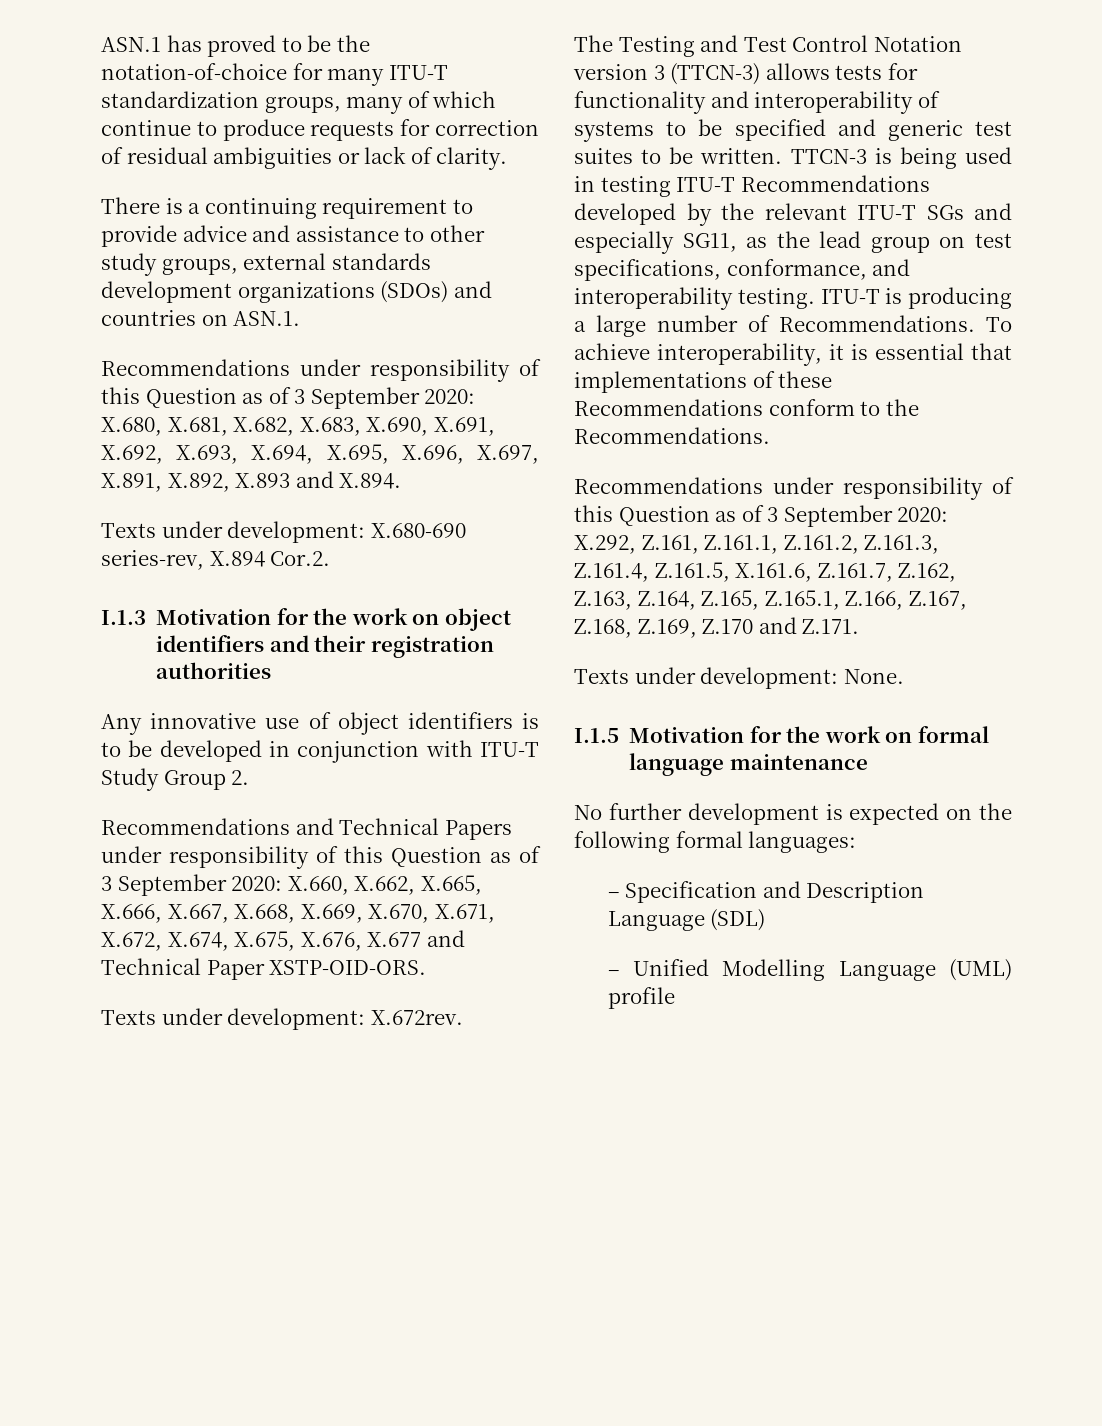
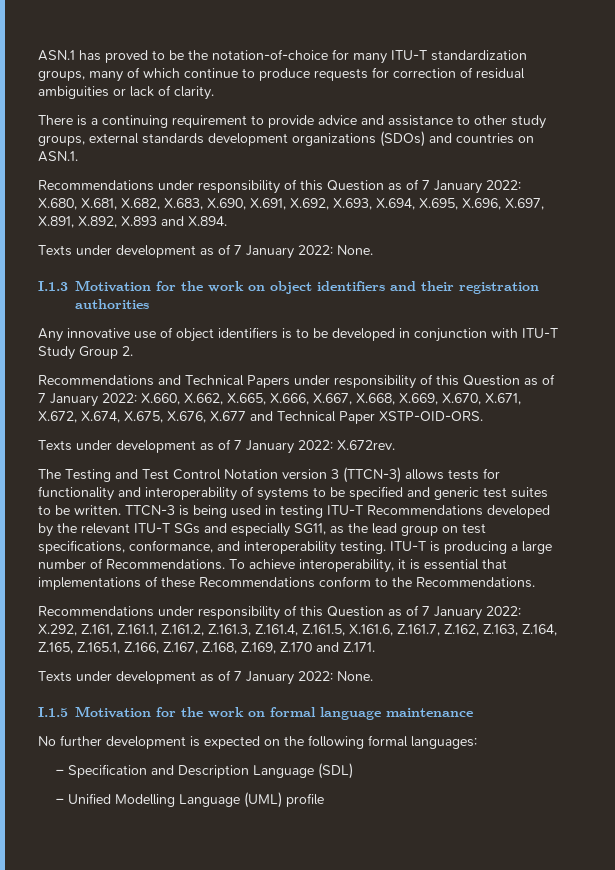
- Recommendations under responsibility of this Question as of 3 September 2020: X.680, X.681, X.682, X.683, X.690, X.691, X.692, X.693, X.694, X.695, X.696, X.697, X.891, X.892, X.893 and X.894.
- Texts under development: X.680-690 series-rev, X.894 Cor.2.
+ Recommendations under responsibility of this Question as of 7 January 2022: X.680, X.681, X.682, X.683, X.690, X.691, X.692, X.693, X.694, X.695, X.696, X.697, X.891, X.892, X.893 and X.894.
+ Texts under development as of 7 January 2022: None.
- Recommendations and Technical Papers under responsibility of this Question as of 3 September 2020: X.660, X.662, X.665, X.666, X.667, X.668, X.669, X.670, X.671, X.672, X.674, X.675, X.676, X.677 and Technical Paper XSTP-OID-ORS.
+ Recommendations and Technical Papers under responsibility of this Question as of 7 January 2022: X.660, X.662, X.665, X.666, X.667, X.668, X.669, X.670, X.671, X.672, X.674, X.675, X.676, X.677 and Technical Paper XSTP-OID-ORS.
- Texts under development: X.672rev.
+ Texts under development as of 7 January 2022: X.672rev.
- Recommendations under responsibility of this Question as of 3 September 2020: X.292, Z.161, Z.161.1, Z.161.2, Z.161.3, Z.161.4, Z.161.5, X.161.6, Z.161.7, Z.162, Z.163, Z.164, Z.165, Z.165.1, Z.166, Z.167, Z.168, Z.169, Z.170 and Z.171.
- Texts under development: None.
+ Recommendations under responsibility of this Question as of 7 January 2022: X.292, Z.161, Z.161.1, Z.161.2, Z.161.3, Z.161.4, Z.161.5, X.161.6, Z.161.7, Z.162, Z.163, Z.164, Z.165, Z.165.1, Z.166, Z.167, Z.168, Z.169, Z.170 and Z.171.
+ Texts under development as of 7 January 2022: None.

